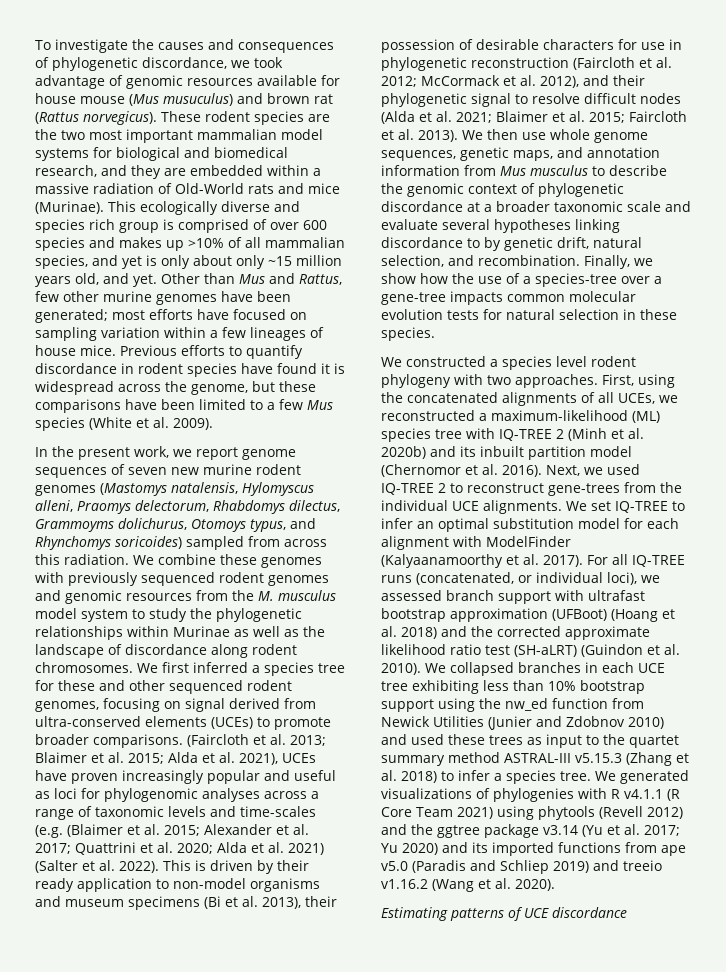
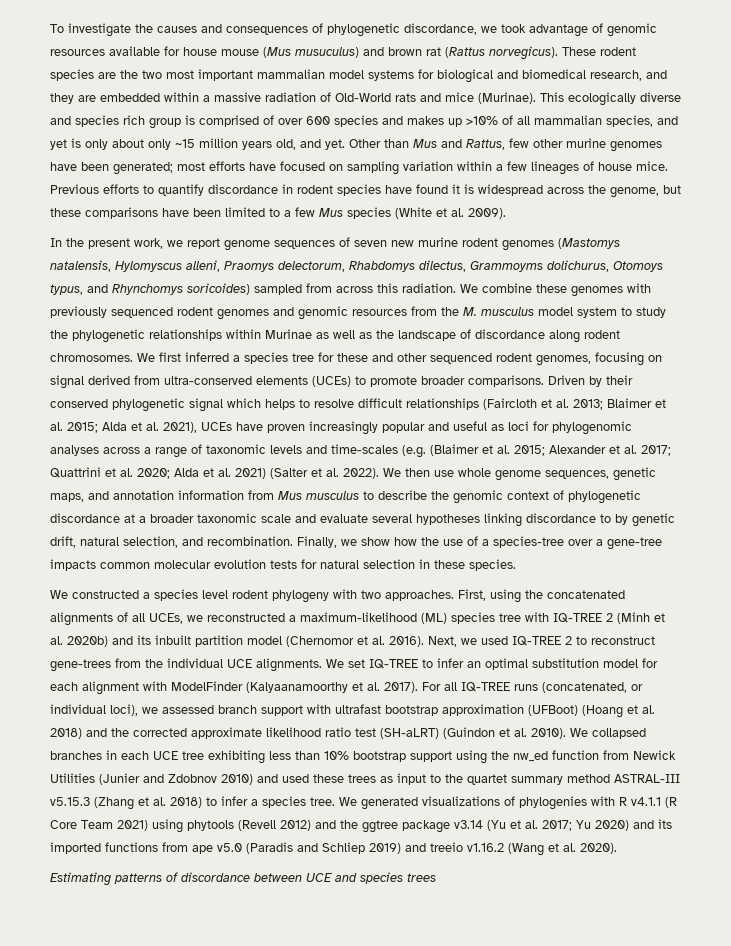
- (Faircloth et al. 2013; Blaimer et al. 2015; Alda et al. 2021), UCEs have proven increasingly popular and useful as loci for phylogenomic analyses across a range of taxonomic levels and time-scales (e.g. (Blaimer et al. 2015; Alexander et al. 2017; Quattrini et al. 2020; Alda et al. 2021) (Salter et al. 2022).
+ Driven by their conserved phylogenetic signal which helps to resolve difficult relationships (Faircloth et al. 2013; Blaimer et al. 2015; Alda et al. 2021), UCEs have proven increasingly popular and useful as loci for phylogenomic analyses across a range of taxonomic levels and time-scales (e.g. (Blaimer et al. 2015; Alexander et al. 2017; Quattrini et al. 2020; Alda et al. 2021) (Salter et al. 2022).
- This is driven by their ready application to non-model organisms and museum specimens (Bi et al. 2013), their possession of desirable characters for use in phylogenetic reconstruction (Faircloth et al. 2012; McCormack et al. 2012), and their phylogenetic signal to resolve difficult nodes (Alda et al. 2021; Blaimer et al. 2015; Faircloth et al. 2013).
- Estimating patterns of UCE discordance
+ Estimating patterns of discordance between UCE and species trees

